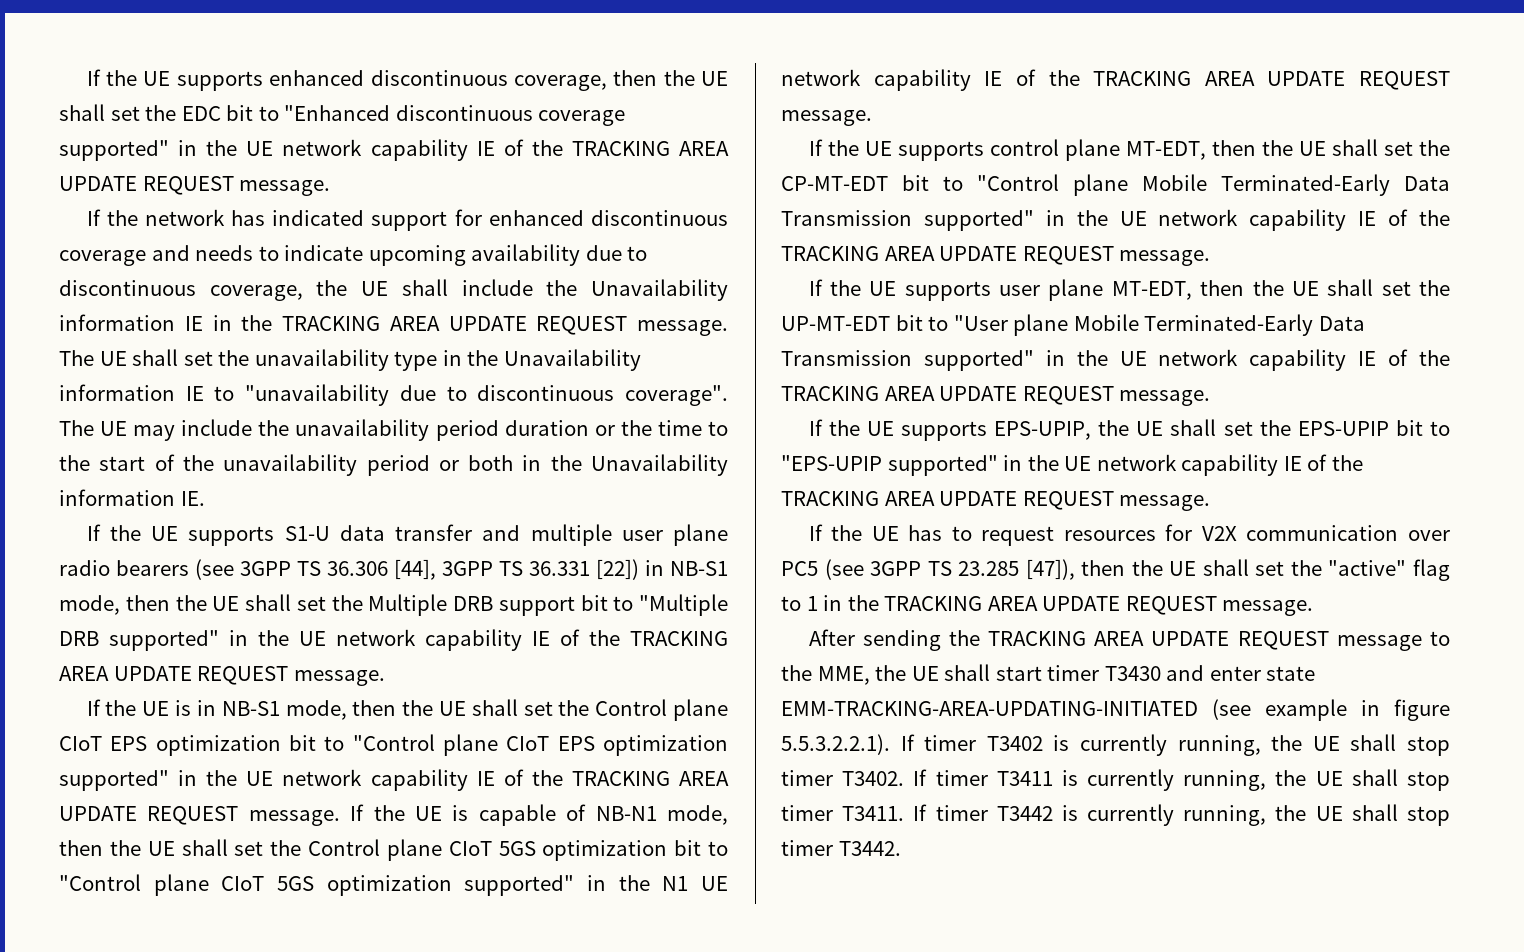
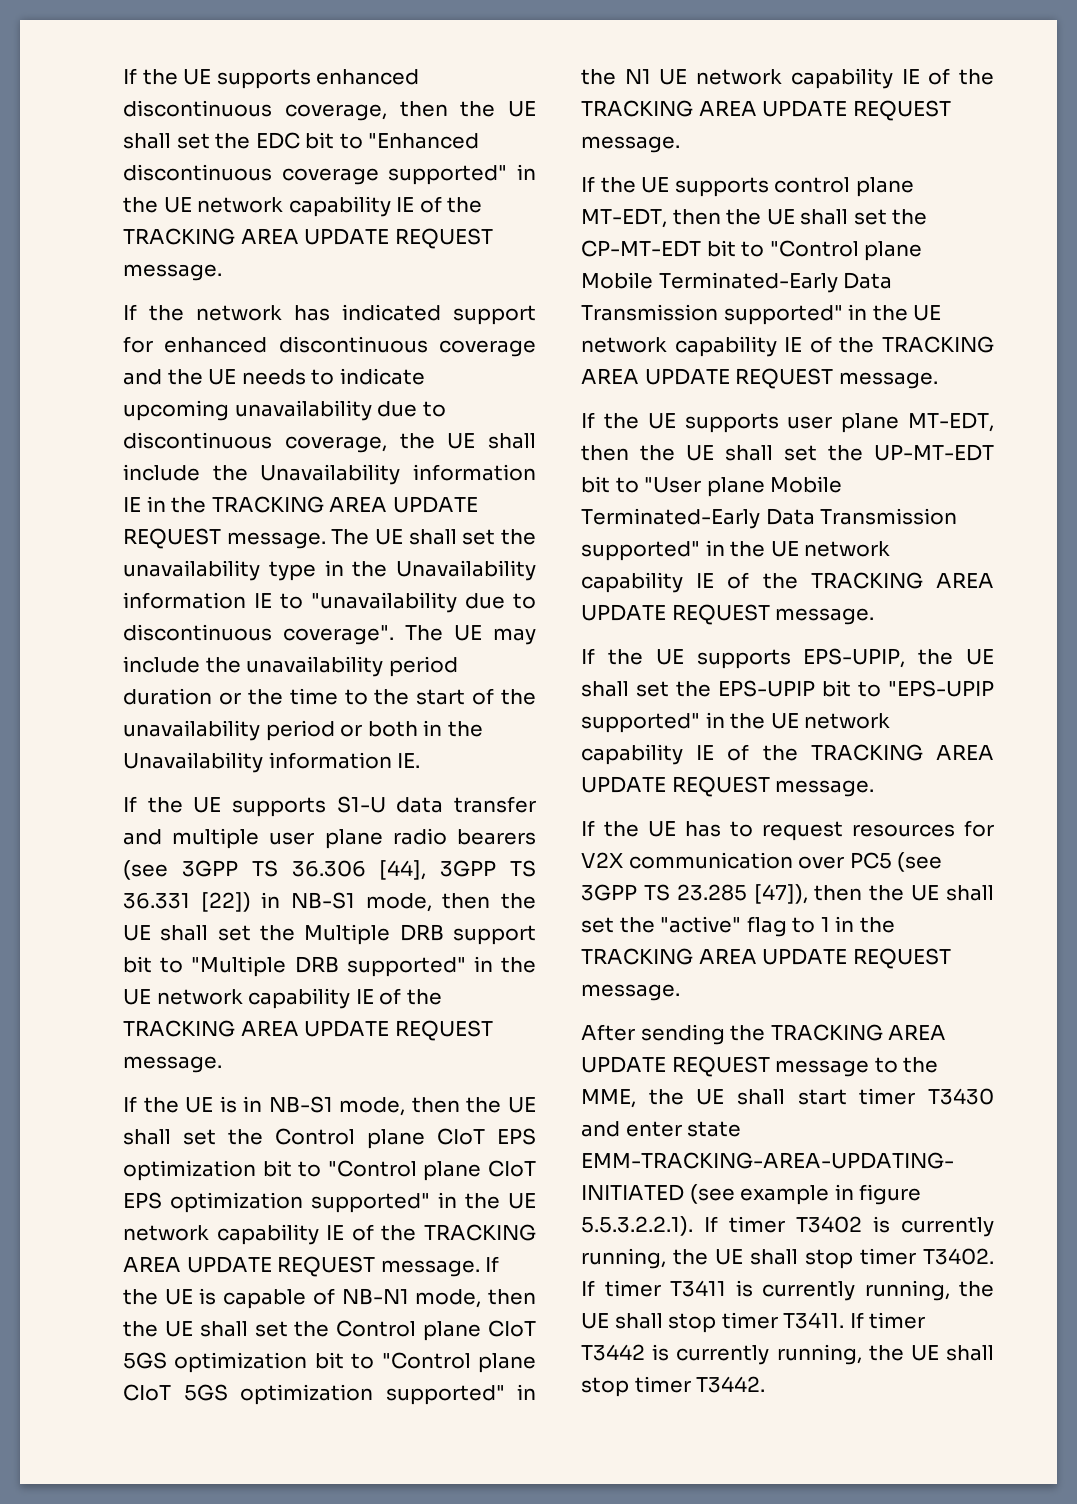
- If the network has indicated support for enhanced discontinuous coverage and needs to indicate upcoming availability due to discontinuous coverage, the UE shall include the Unavailability information IE in the TRACKING AREA UPDATE REQUEST message.
+ If the network has indicated support for enhanced discontinuous coverage and the UE needs to indicate upcoming unavailability due to discontinuous coverage, the UE shall include the Unavailability information IE in the TRACKING AREA UPDATE REQUEST message.

